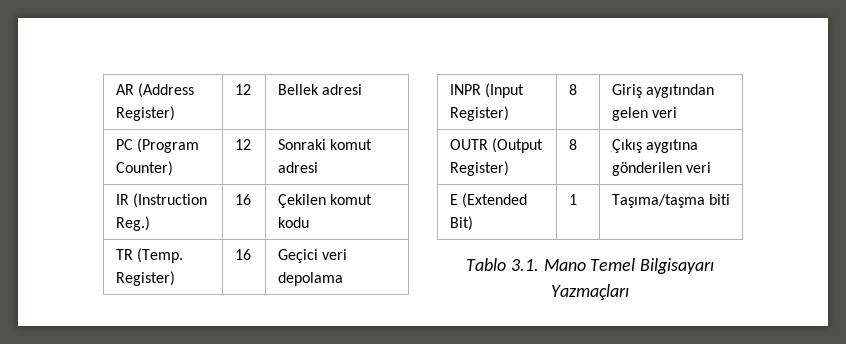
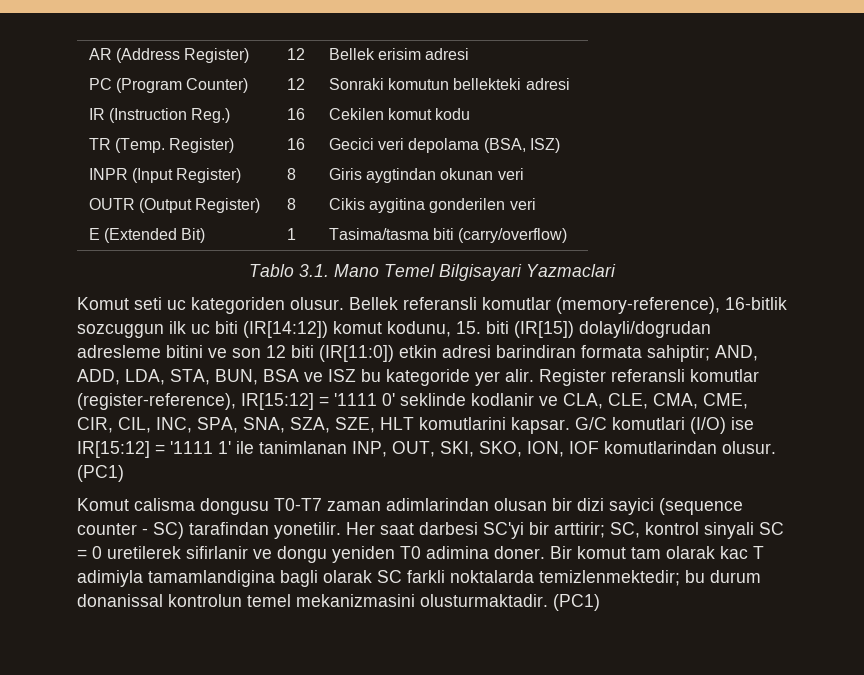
- AR (Address Register) | 12 | Bellek adresi
+ AR (Address Register) | 12 | Bellek erisim adresi
- PC (Program Counter) | 12 | Sonraki komut adresi
+ PC (Program Counter) | 12 | Sonraki komutun bellekteki adresi
- IR (Instruction Reg.) | 16 | Çekilen komut kodu
+ IR (Instruction Reg.) | 16 | Cekilen komut kodu
- TR (Temp. Register) | 16 | Geçici veri depolama
+ TR (Temp. Register) | 16 | Gecici veri depolama (BSA, ISZ)
- INPR (Input Register) | 8 | Giriş aygıtından gelen veri
+ INPR (Input Register) | 8 | Giris aygtindan okunan veri
- OUTR (Output Register) | 8 | Çıkış aygıtına gönderilen veri
+ OUTR (Output Register) | 8 | Cikis aygitina gonderilen veri
- E (Extended Bit) | 1 | Taşıma/taşma biti
+ E (Extended Bit) | 1 | Tasima/tasma biti (carry/overflow)
- Tablo 3.1. Mano Temel Bilgisayarı Yazmaçları
+ Tablo 3.1. Mano Temel Bilgisayari Yazmaclari
+ Komut seti uc kategoriden olusur. Bellek referansli komutlar (memory-reference), 16-bitlik sozcuggun ilk uc biti (IR[14:12]) komut kodunu, 15. biti (IR[15]) dolayli/dogrudan adresleme bitini ve son 12 biti (IR[11:0]) etkin adresi barindiran formata sahiptir; AND, ADD, LDA, STA, BUN, BSA ve ISZ bu kategoride yer alir. Register referansli komutlar (register-reference), IR[15:12] = '1111 0' seklinde kodlanir ve CLA, CLE, CMA, CME, CIR, CIL, INC, SPA, SNA, SZA, SZE, HLT komutlarini kapsar. G/C komutlari (I/O) ise IR[15:12] = '1111 1' ile tanimlanan INP, OUT, SKI, SKO, ION, IOF komutlarindan olusur. (PC1)
+ Komut calisma dongusu T0-T7 zaman adimlarindan olusan bir dizi sayici (sequence counter - SC) tarafindan yonetilir. Her saat darbesi SC'yi bir arttirir; SC, kontrol sinyali SC = 0 uretilerek sifirlanir ve dongu yeniden T0 adimina doner. Bir komut tam olarak kac T adimiyla tamamlandigina bagli olarak SC farkli noktalarda temizlenmektedir; bu durum donanissal kontrolun temel mekanizmasini olusturmaktadir. (PC1)

